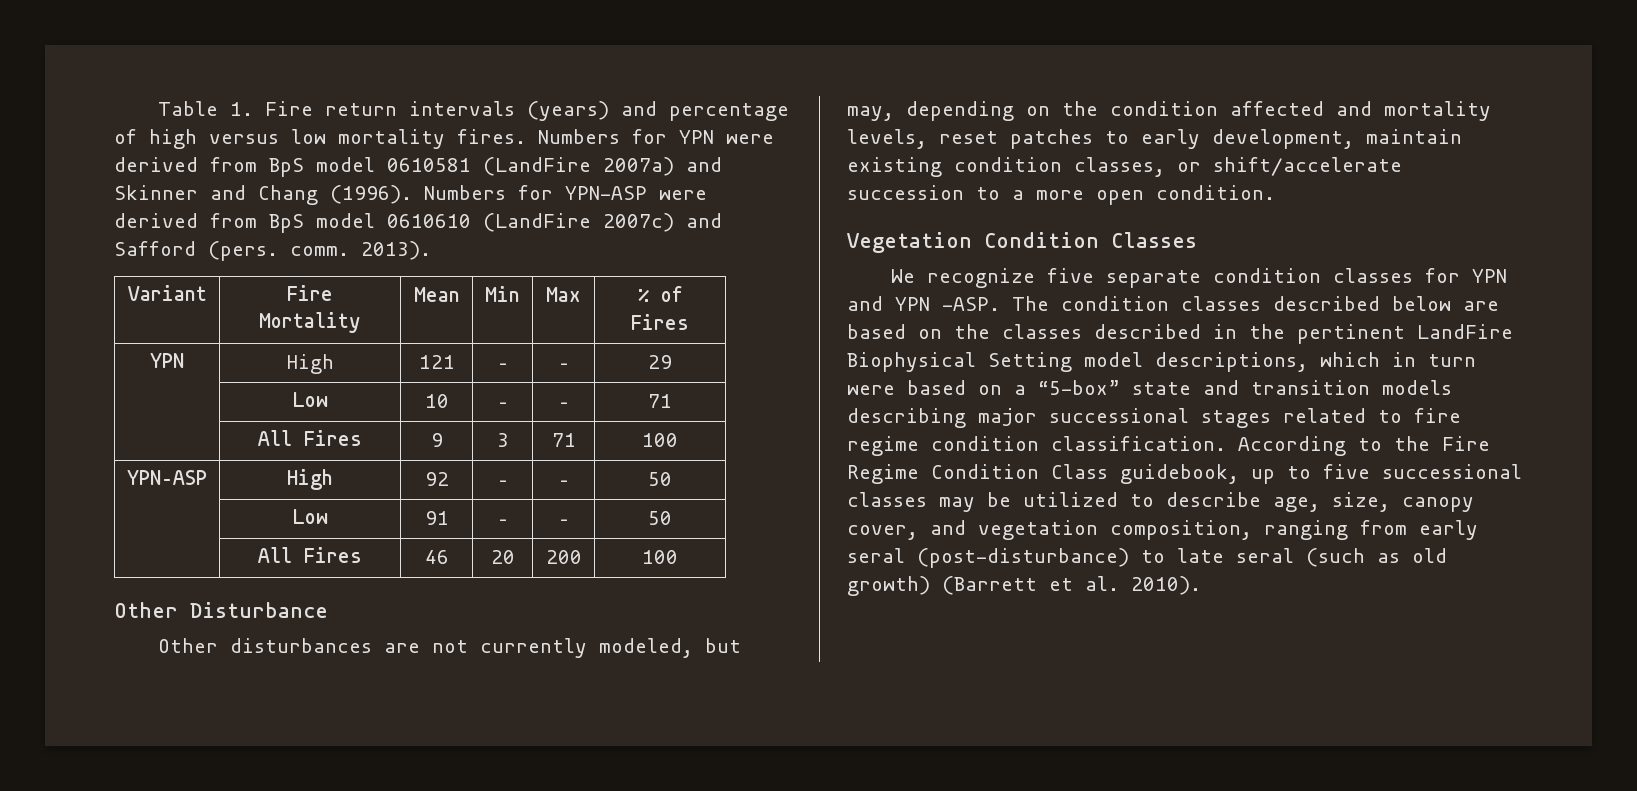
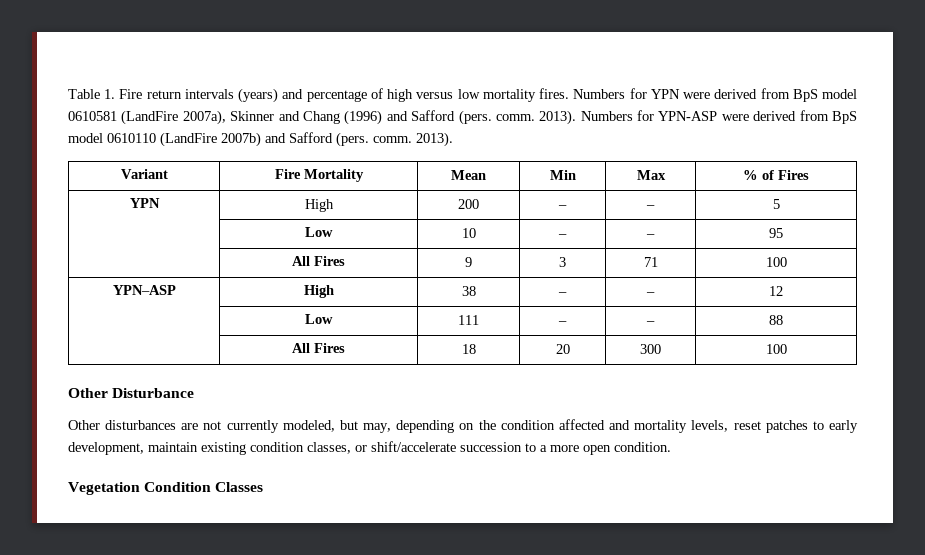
- Numbers for YPN were derived from BpS model 0610581 (LandFire 2007a) and Skinner and Chang (1996).
+ Numbers for YPN were derived from BpS model 0610581 (LandFire 2007a), Skinner and Chang (1996) and Safford (pers. comm. 2013).
- Numbers for YPN-ASP were derived from BpS model 0610610 (LandFire 2007c) and Safford (pers. comm.
+ Numbers for YPN-ASP were derived from BpS model 0610110 (LandFire 2007b) and Safford (pers. comm.
- YPN | High | 121 | – | – | 29
+ YPN | High | 200 | – | – | 5
- | Low | 10 | – | – | 71
+ | Low | 10 | – | – | 95
- YPN–ASP | High | 92 | – | – | 50
- | Low | 91 | – | – | 50
- | All Fires | 46 | 20 | 200 | 100
+ YPN–ASP | High | 38 | – | – | 12
+ | Low | 111 | – | – | 88
+ | All Fires | 18 | 20 | 300 | 100
- We recognize five separate condition classes for YPN and YPN -ASP. The condition classes described below are based on the classes described in the pertinent LandFire Biophysical Setting model descriptions, which in turn were based on a “5-box” state and transition models describing major successional stages related to fire regime condition classification. According to the Fire Regime Condition Class guidebook, up to five successional classes may be utilized to describe age, size, canopy cover, and vegetation composition, ranging from early seral (post-disturbance) to late seral (such as old growth) (Barrett et al. 2010).

